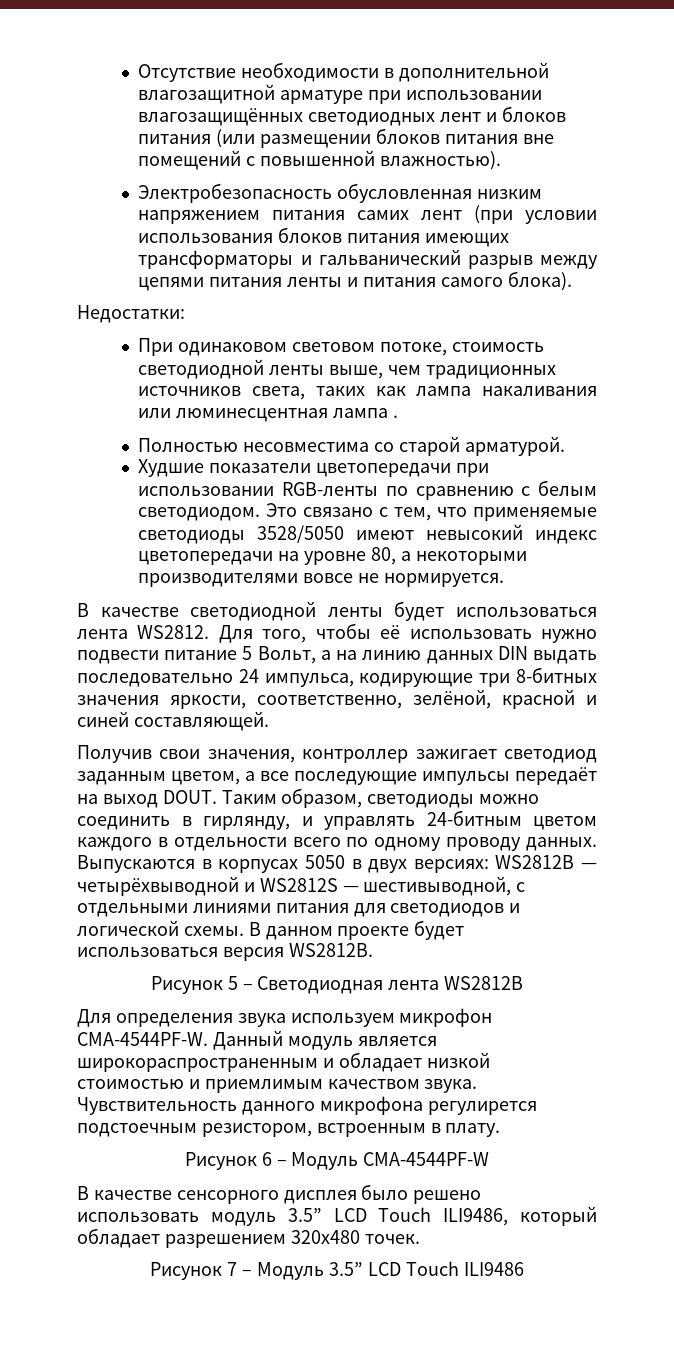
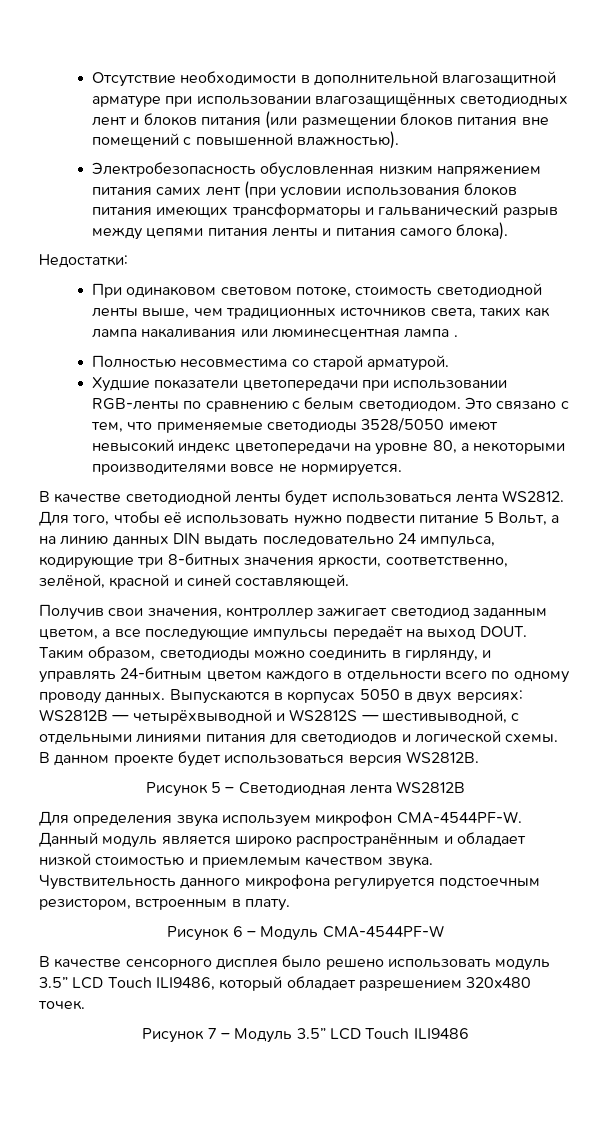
- Данный модуль является широкораспространенным и обладает низкой стоимостью и приемлимым качеством звука.
+ Данный модуль является широко распространённым и обладает низкой стоимостью и приемлемым качеством звука.
- Чувствительность данного микрофона регулирется подстоечным резистором, встроенным в плату.
+ Чувствительность данного микрофона регулируется подстоечным резистором, встроенным в плату.

